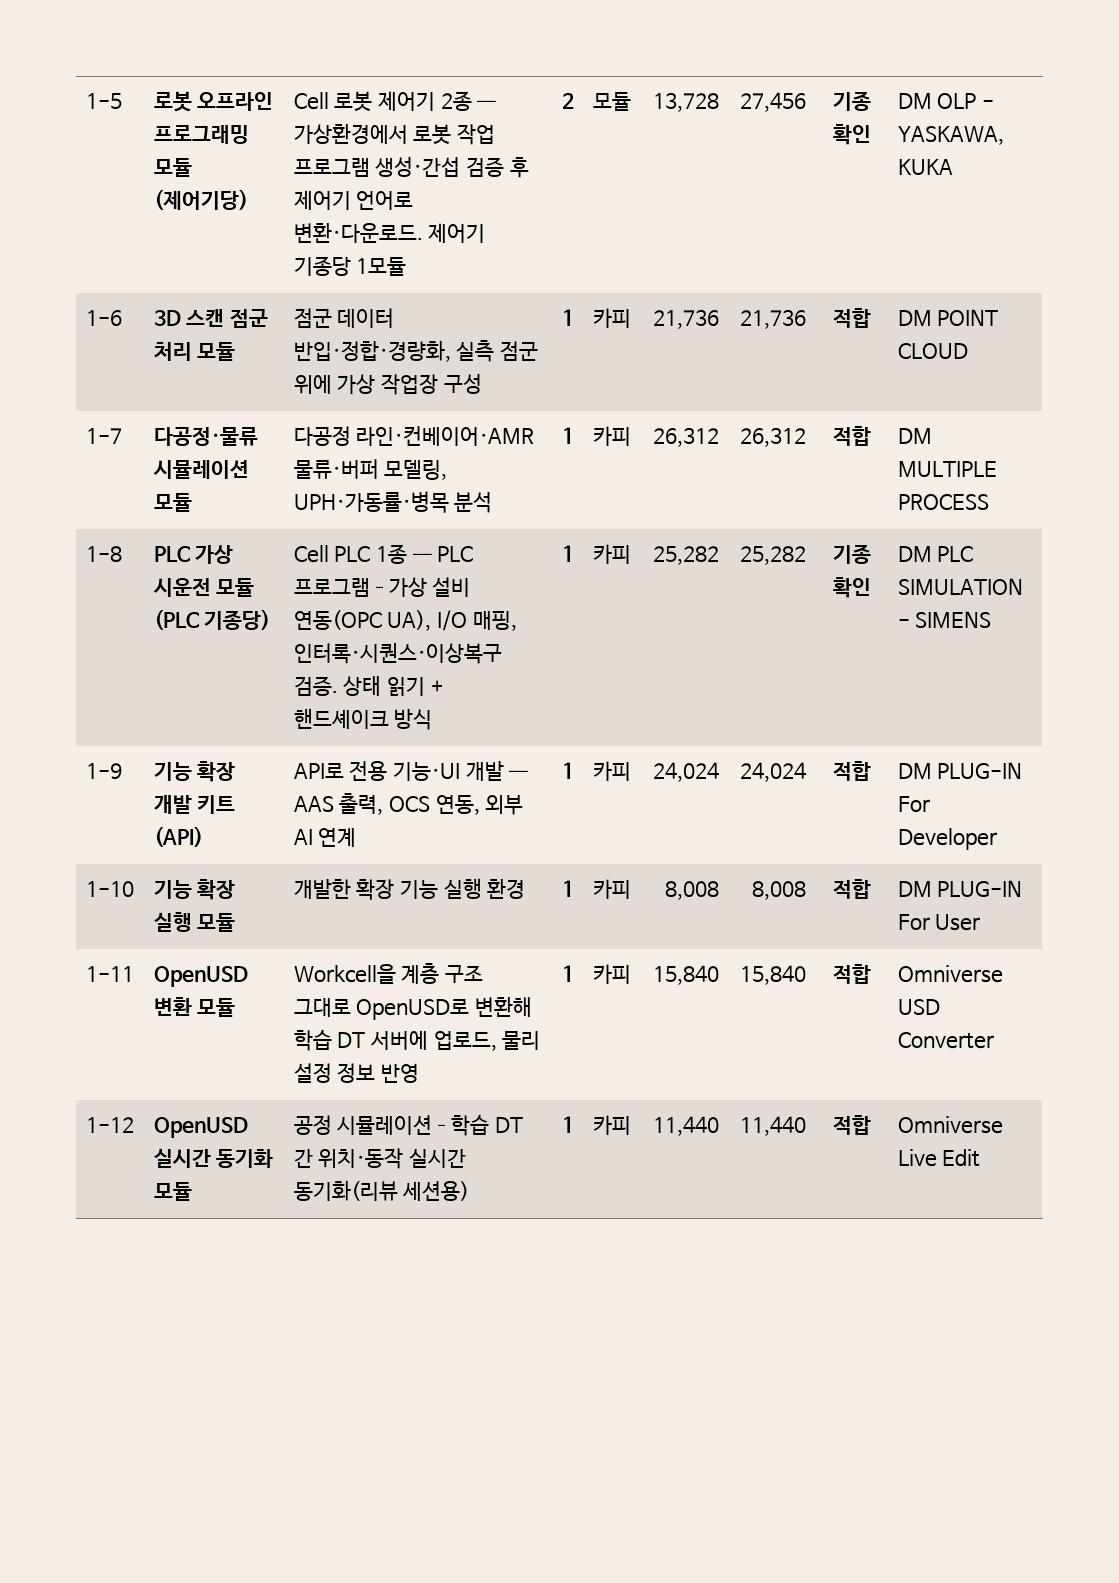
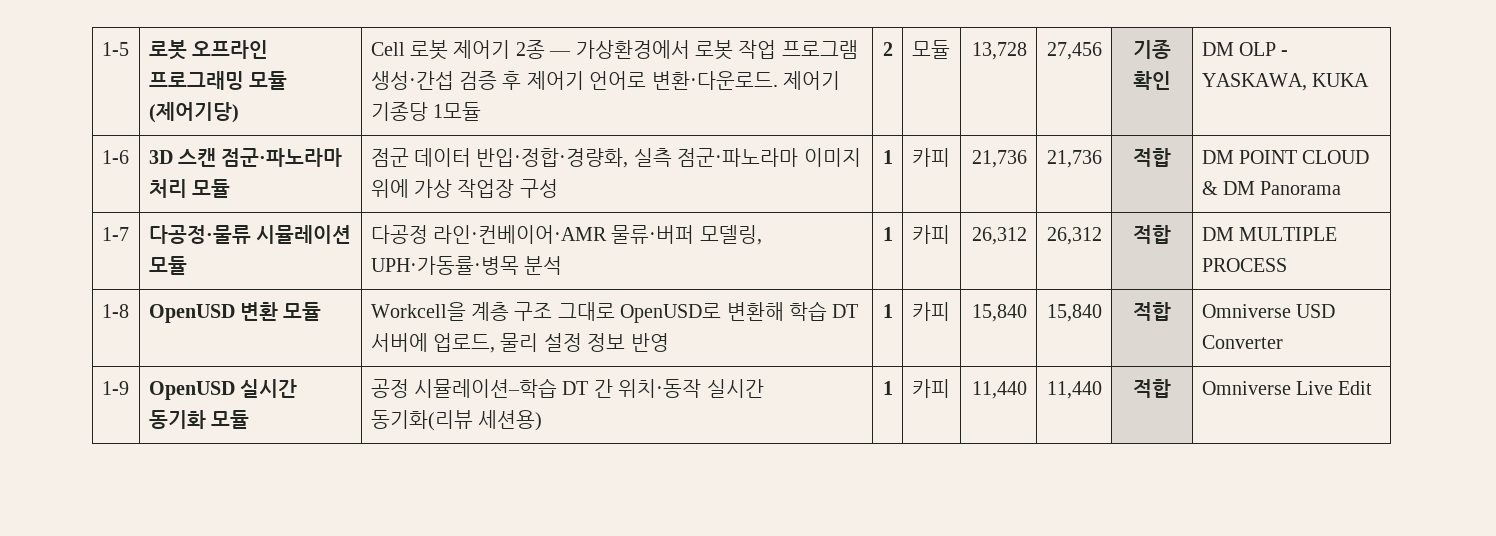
- 1-6 | 3D 스캔 점군 처리 모듈 | 점군 데이터 반입·정합·경량화, 실측 점군 위에 가상 작업장 구성 | 1 | 카피 | 21,736 | 21,736 | 적합 | DM POINT CLOUD
+ 1-6 | 3D 스캔 점군·파노라마 처리 모듈 | 점군 데이터 반입·정합·경량화, 실측 점군·파노라마 이미지 위에 가상 작업장 구성 | 1 | 카피 | 21,736 | 21,736 | 적합 | DM POINT CLOUD & DM Panorama
- 1-8 | PLC 가상 시운전 모듈 (PLC 기종당) | Cell PLC 1종 — PLC 프로그램–가상 설비 연동(OPC UA), I/O 매핑, 인터록·시퀀스·이상복구 검증. 상태 읽기 + 핸드셰이크 방식 | 1 | 카피 | 25,282 | 25,282 | 기종 확인 | DM PLC SIMULATION - SIMENS
- 1-9 | 기능 확장 개발 키트 (API) | API로 전용 기능·UI 개발 — AAS 출력, OCS 연동, 외부 AI 연계 | 1 | 카피 | 24,024 | 24,024 | 적합 | DM PLUG-IN For Developer
- 1-10 | 기능 확장 실행 모듈 | 개발한 확장 기능 실행 환경 | 1 | 카피 | 8,008 | 8,008 | 적합 | DM PLUG-IN For User
- 1-11 | OpenUSD 변환 모듈 | Workcell을 계층 구조 그대로 OpenUSD로 변환해 학습 DT 서버에 업로드, 물리 설정 정보 반영 | 1 | 카피 | 15,840 | 15,840 | 적합 | Omniverse USD Converter
+ 1-8 | OpenUSD 변환 모듈 | Workcell을 계층 구조 그대로 OpenUSD로 변환해 학습 DT 서버에 업로드, 물리 설정 정보 반영 | 1 | 카피 | 15,840 | 15,840 | 적합 | Omniverse USD Converter
- 1-12 | OpenUSD 실시간 동기화 모듈 | 공정 시뮬레이션–학습 DT 간 위치·동작 실시간 동기화(리뷰 세션용) | 1 | 카피 | 11,440 | 11,440 | 적합 | Omniverse Live Edit
+ 1-9 | OpenUSD 실시간 동기화 모듈 | 공정 시뮬레이션–학습 DT 간 위치·동작 실시간 동기화(리뷰 세션용) | 1 | 카피 | 11,440 | 11,440 | 적합 | Omniverse Live Edit

